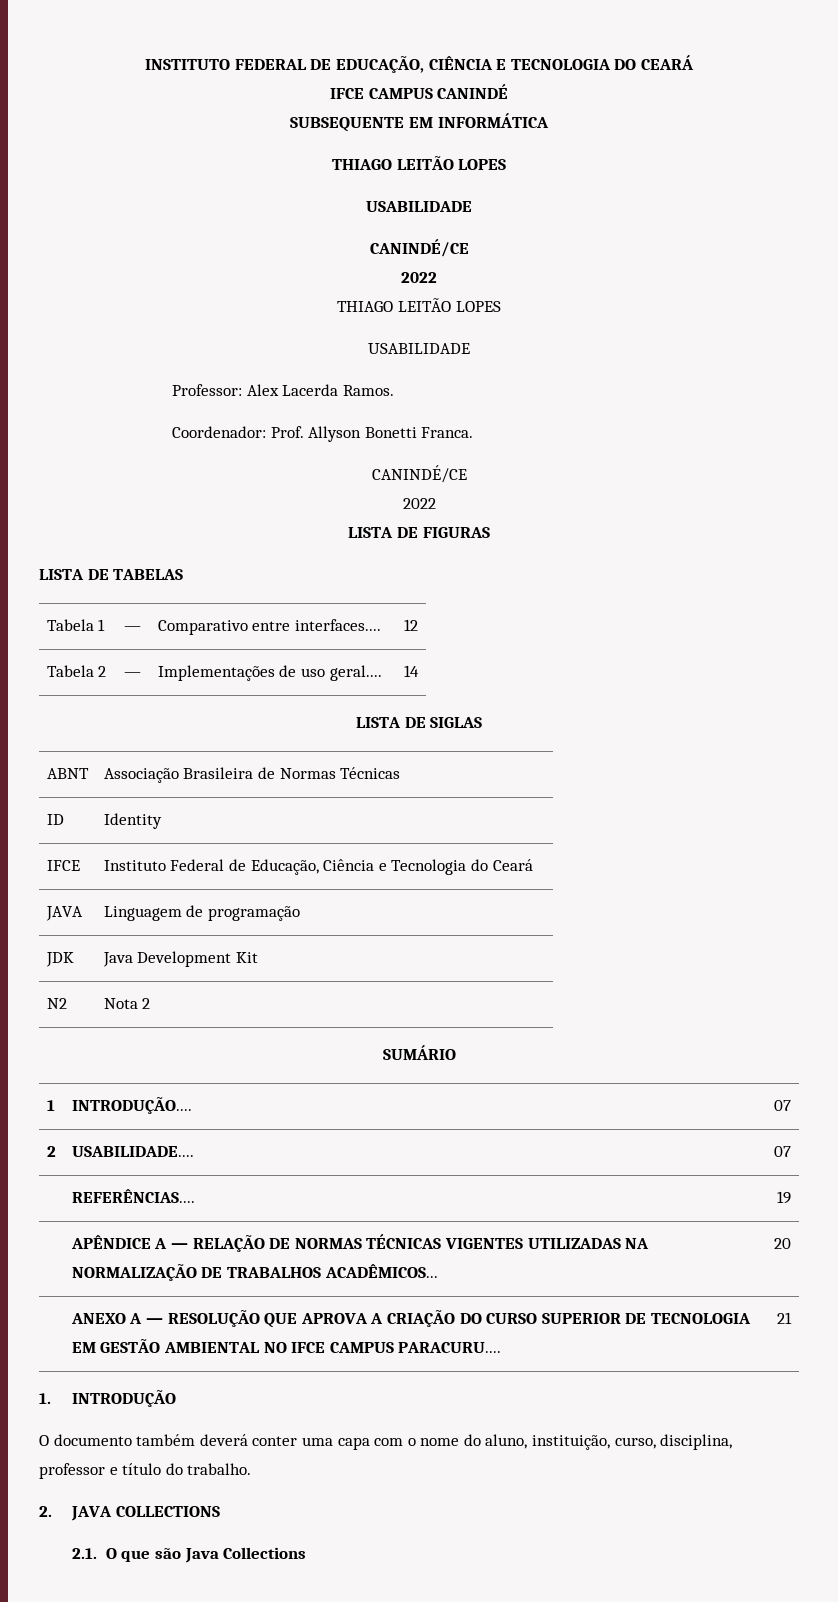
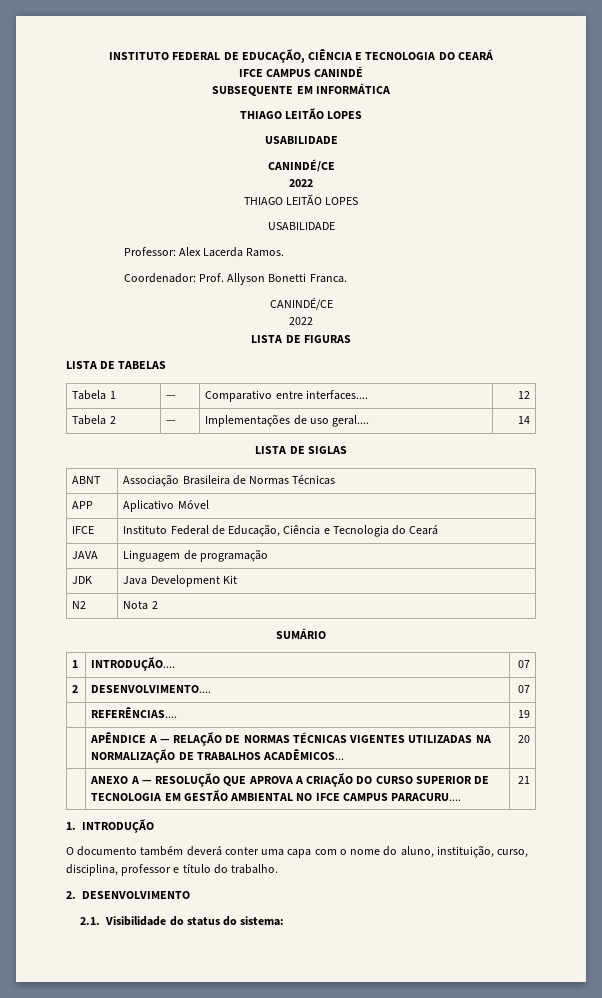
- ID | Identity
+ APP | Aplicativo Móvel
- 2 | USABILIDADE.... | 07
+ 2 | DESENVOLVIMENTO.... | 07
- 2. JAVA COLLECTIONS
+ 2. DESENVOLVIMENTO
- 2.1. O que são Java Collections
+ 2.1. Visibilidade do status do sistema:

